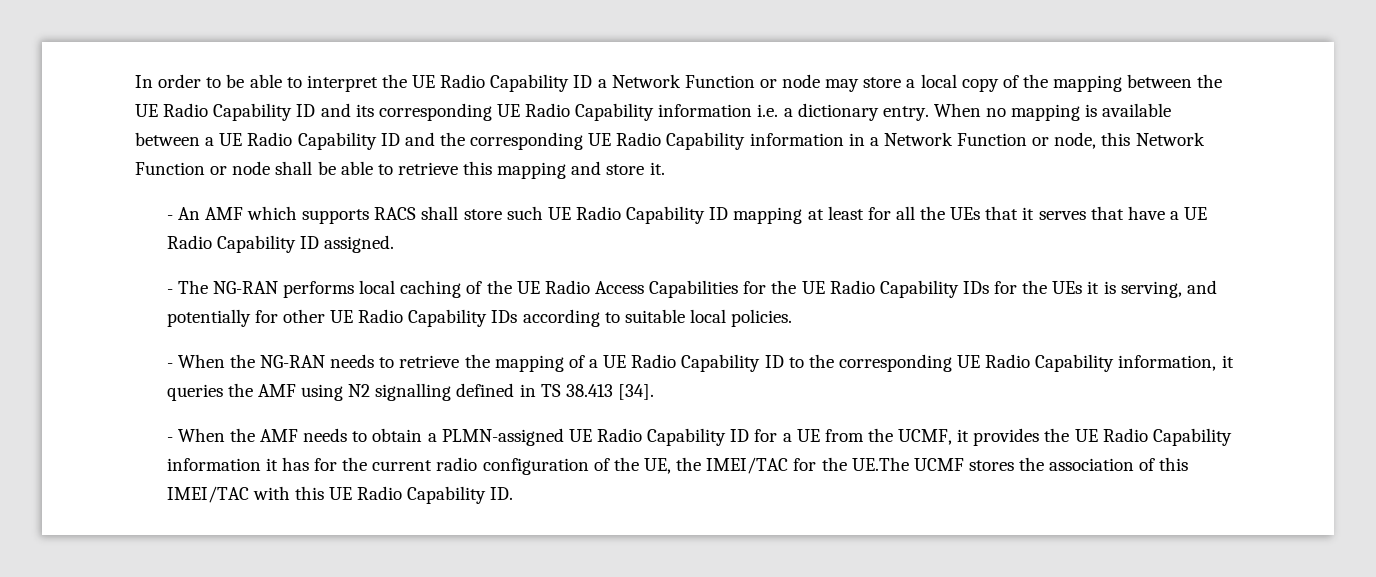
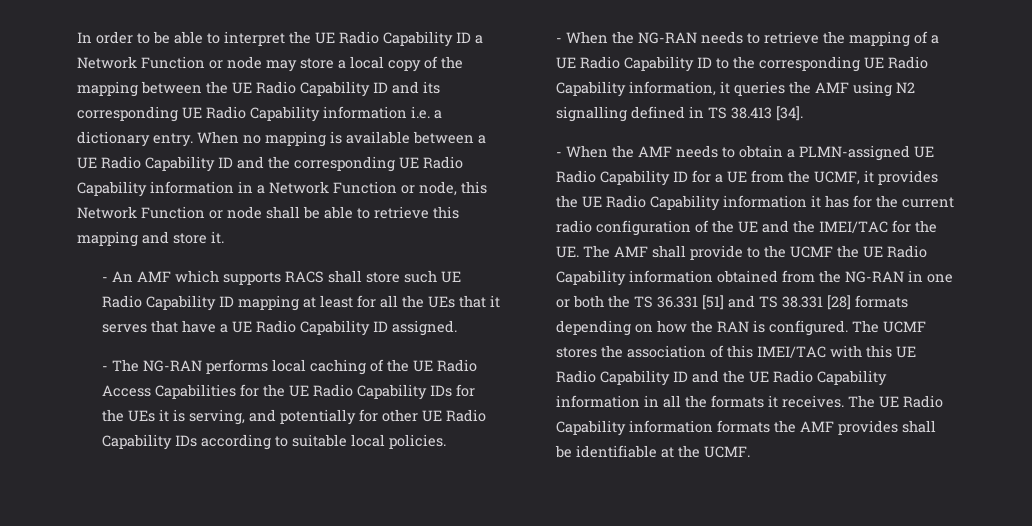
- - When the AMF needs to obtain a PLMN-assigned UE Radio Capability ID for a UE from the UCMF, it provides the UE Radio Capability information it has for the current radio configuration of the UE, the IMEI/TAC for the UE.The UCMF stores the association of this IMEI/TAC with this UE Radio Capability ID.
+ - When the AMF needs to obtain a PLMN-assigned UE Radio Capability ID for a UE from the UCMF, it provides the UE Radio Capability information it has for the current radio configuration of the UE and the IMEI/TAC for the UE. The AMF shall provide to the UCMF the UE Radio Capability information obtained from the NG-RAN in one or both the TS 36.331 [51] and TS 38.331 [28] formats depending on how the RAN is configured. The UCMF stores the association of this IMEI/TAC with this UE Radio Capability ID and the UE Radio Capability information in all the formats it receives. The UE Radio Capability information formats the AMF provides shall be identifiable at the UCMF.

